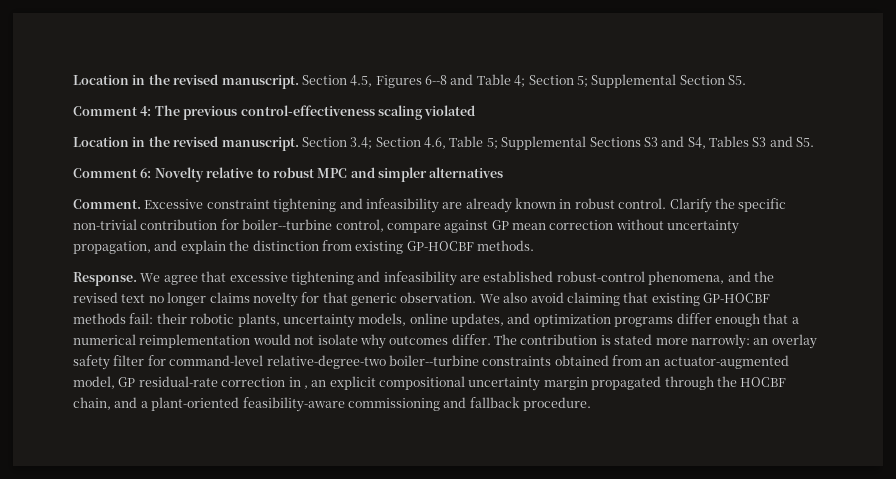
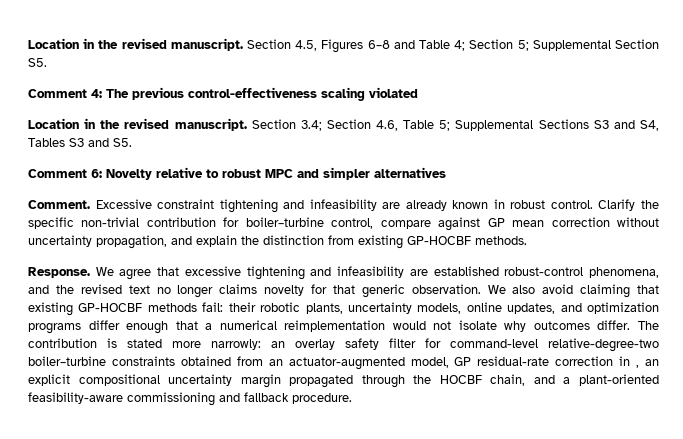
- Section 4.5, Figures 6--8 and Table 4; Section 5; Supplemental Section S5.
+ Section 4.5, Figures 6–8 and Table 4; Section 5; Supplemental Section S5.
- Clarify the specific non-trivial contribution for boiler--turbine control, compare against GP mean correction without uncertainty propagation, and explain the distinction from existing GP-HOCBF methods.
+ Clarify the specific non-trivial contribution for boiler–turbine control, compare against GP mean correction without uncertainty propagation, and explain the distinction from existing GP-HOCBF methods.
- The contribution is stated more narrowly: an overlay safety filter for command-level relative-degree-two boiler--turbine constraints obtained from an actuator-augmented model, GP residual-rate correction in , an explicit compositional uncertainty margin propagated through the HOCBF chain, and a plant-oriented feasibility-aware commissioning and fallback procedure.
+ The contribution is stated more narrowly: an overlay safety filter for command-level relative-degree-two boiler–turbine constraints obtained from an actuator-augmented model, GP residual-rate correction in , an explicit compositional uncertainty margin propagated through the HOCBF chain, and a plant-oriented feasibility-aware commissioning and fallback procedure.

